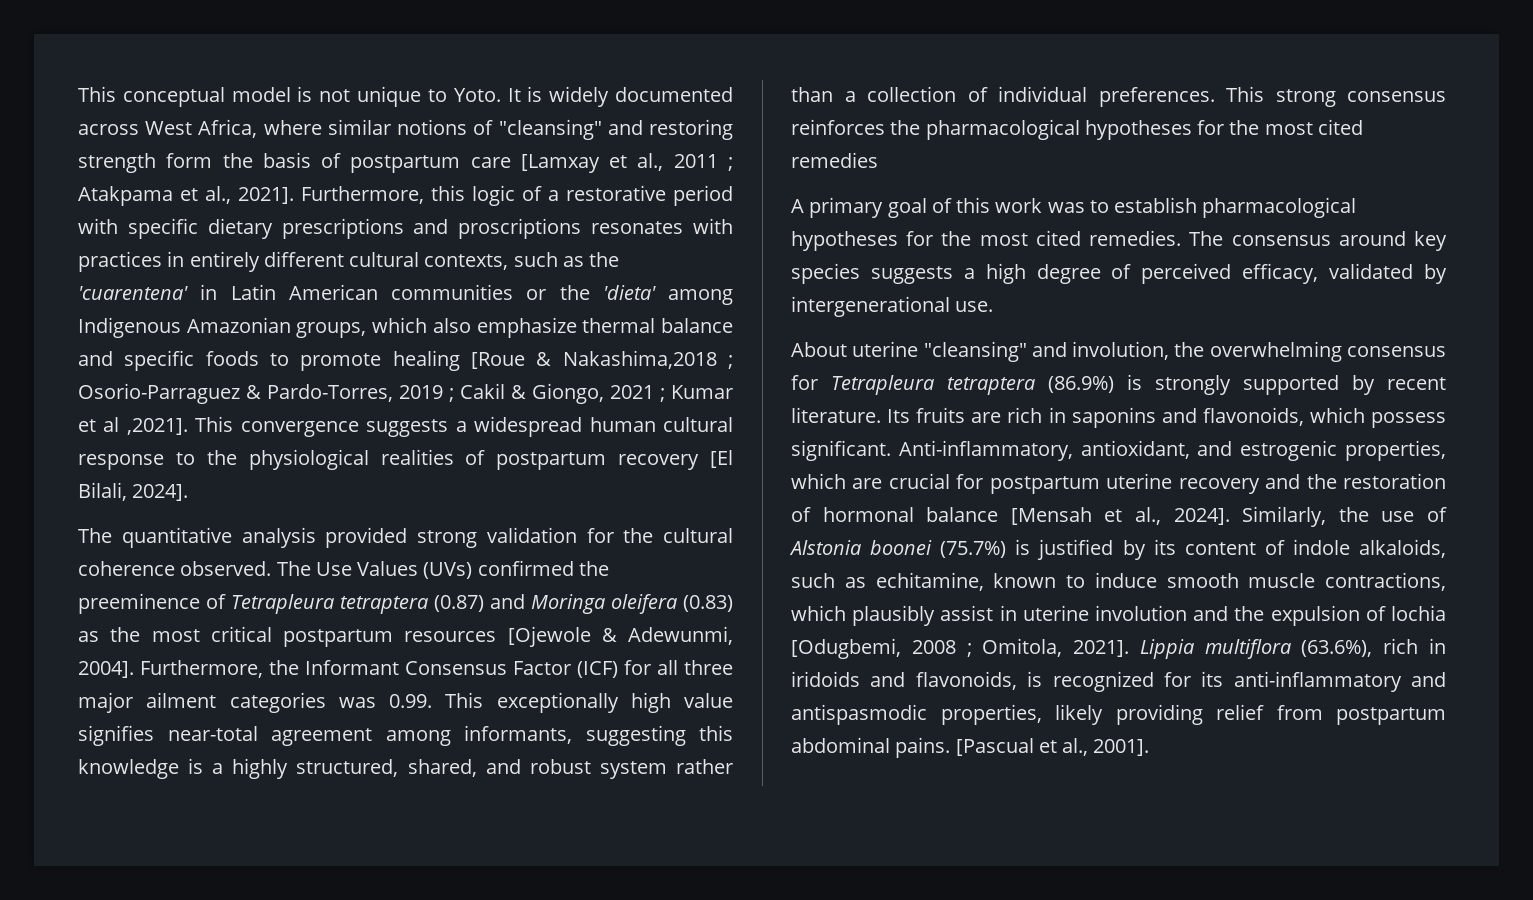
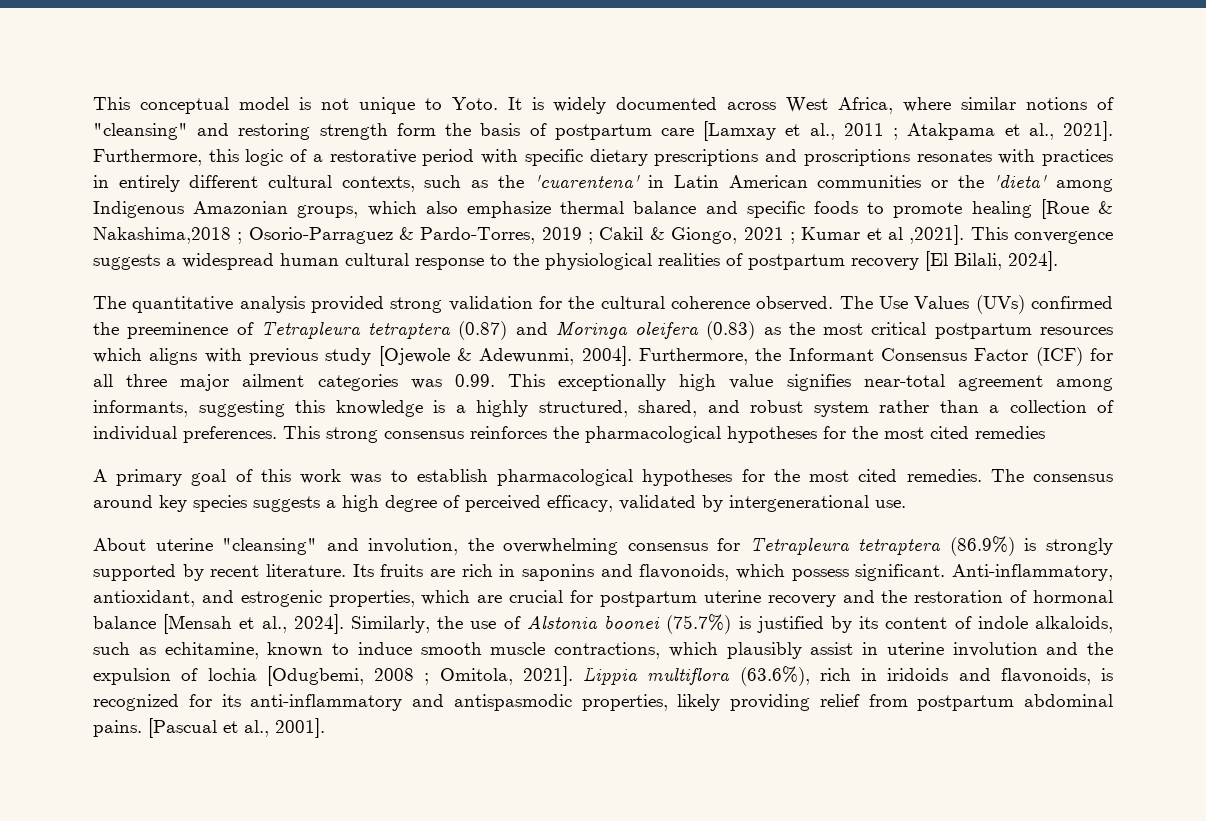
- The Use Values (UVs) confirmed the preeminence of Tetrapleura tetraptera (0.87) and Moringa oleifera (0.83) as the most critical postpartum resources [Ojewole & Adewunmi, 2004].
+ The Use Values (UVs) confirmed the preeminence of Tetrapleura tetraptera (0.87) and Moringa oleifera (0.83) as the most critical postpartum resources which aligns with previous study [Ojewole & Adewunmi, 2004].

